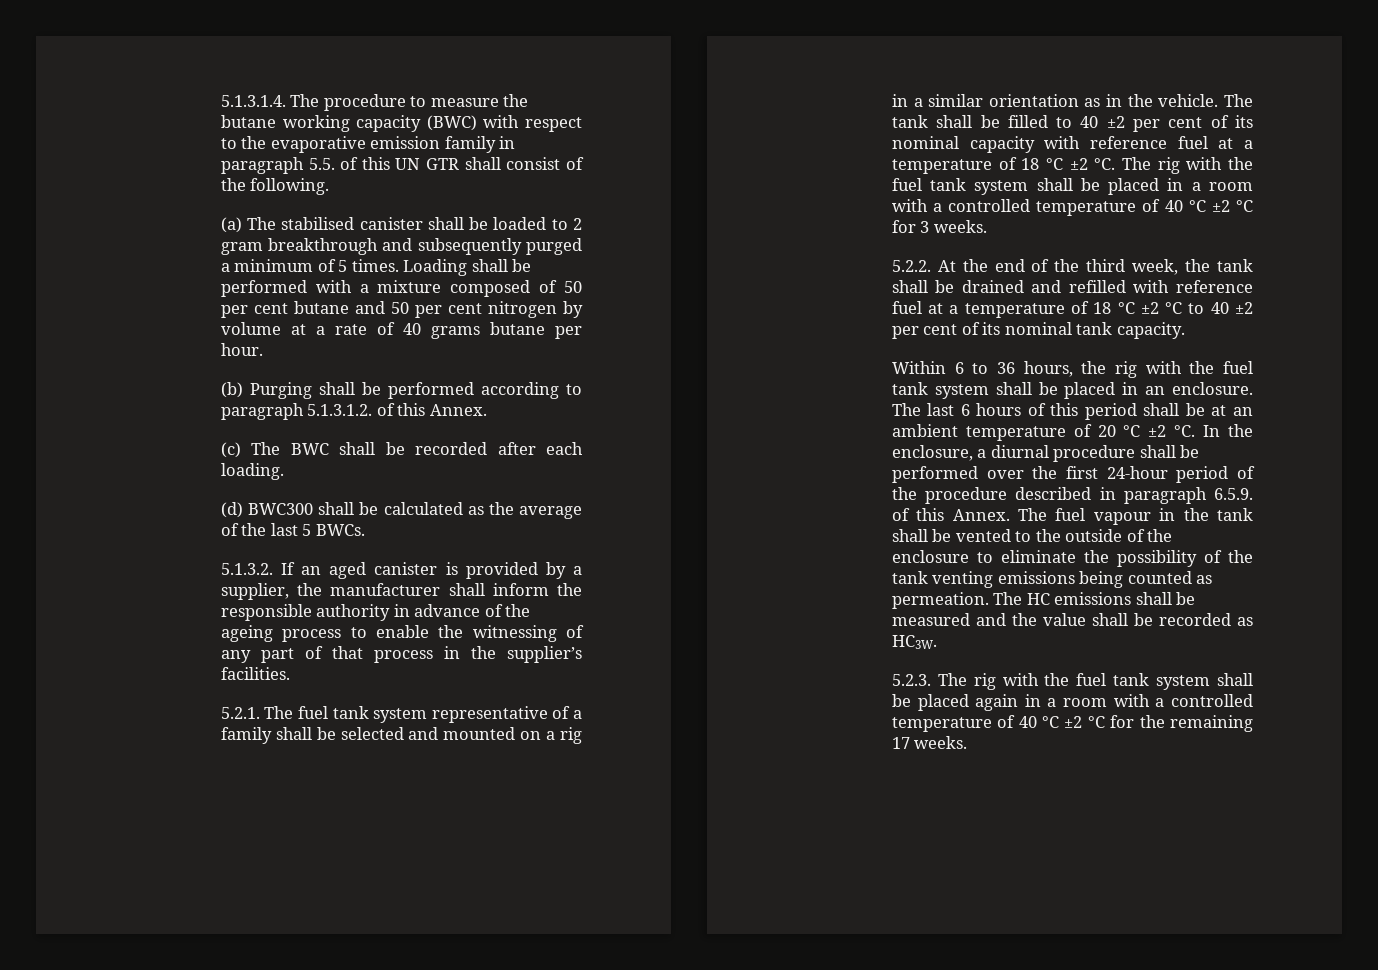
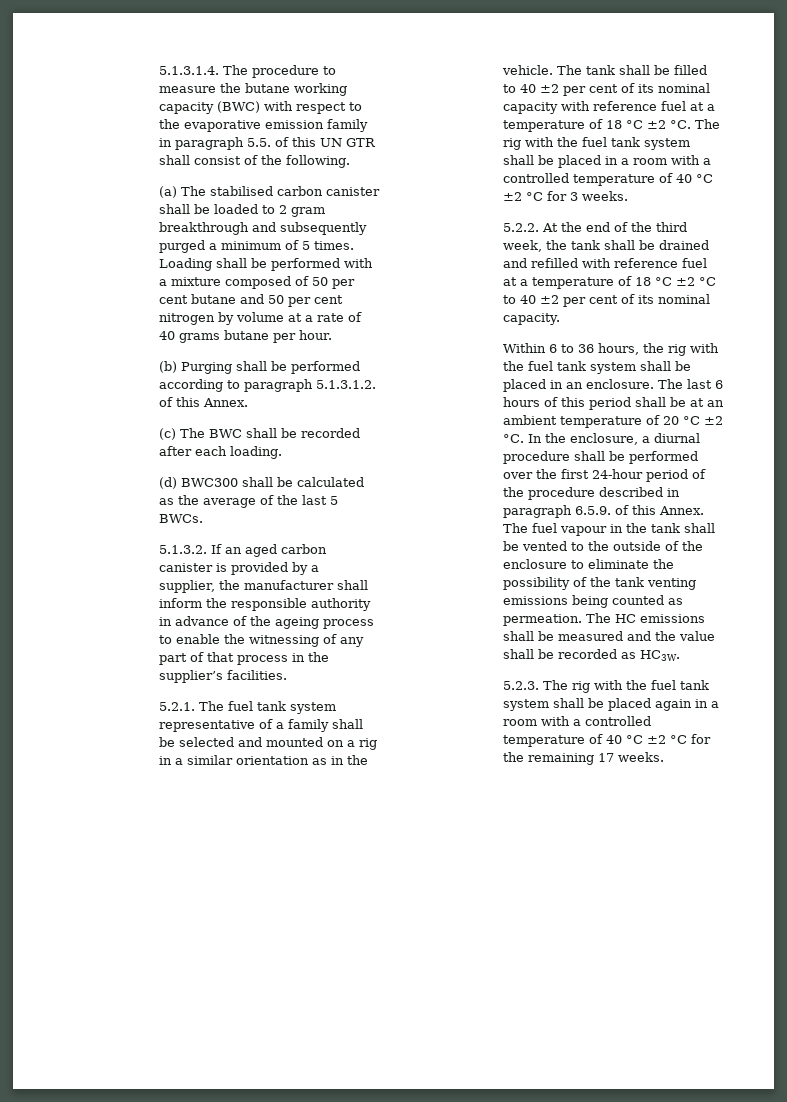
- (a) The stabilised canister shall be loaded to 2 gram breakthrough and subsequently purged a minimum of 5 times.
+ (a) The stabilised carbon canister shall be loaded to 2 gram breakthrough and subsequently purged a minimum of 5 times.
- 5.1.3.2. If an aged canister is provided by a supplier, the manufacturer shall inform the responsible authority in advance of the ageing process to enable the witnessing of any part of that process in the supplier’s facilities.
+ 5.1.3.2. If an aged carbon canister is provided by a supplier, the manufacturer shall inform the responsible authority in advance of the ageing process to enable the witnessing of any part of that process in the supplier’s facilities.
- 5.2.2. At the end of the third week, the tank shall be drained and refilled with reference fuel at a temperature of 18 °C ±2 °C to 40 ±2 per cent of its nominal tank capacity.
+ 5.2.2. At the end of the third week, the tank shall be drained and refilled with reference fuel at a temperature of 18 °C ±2 °C to 40 ±2 per cent of its nominal capacity.

